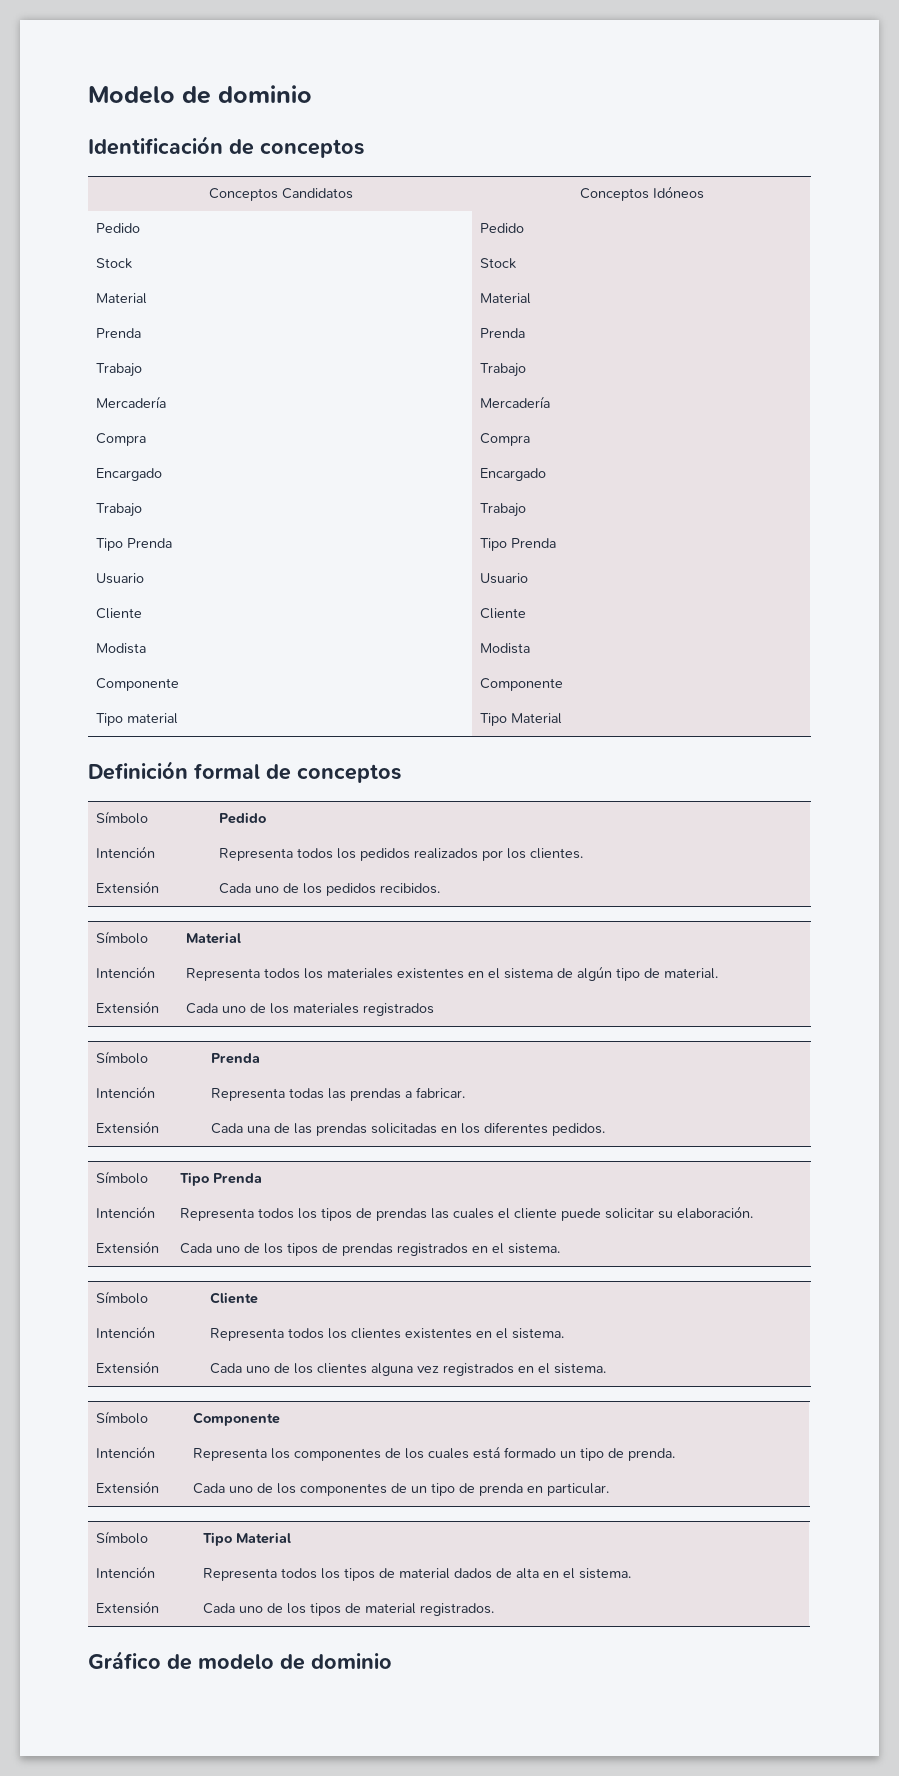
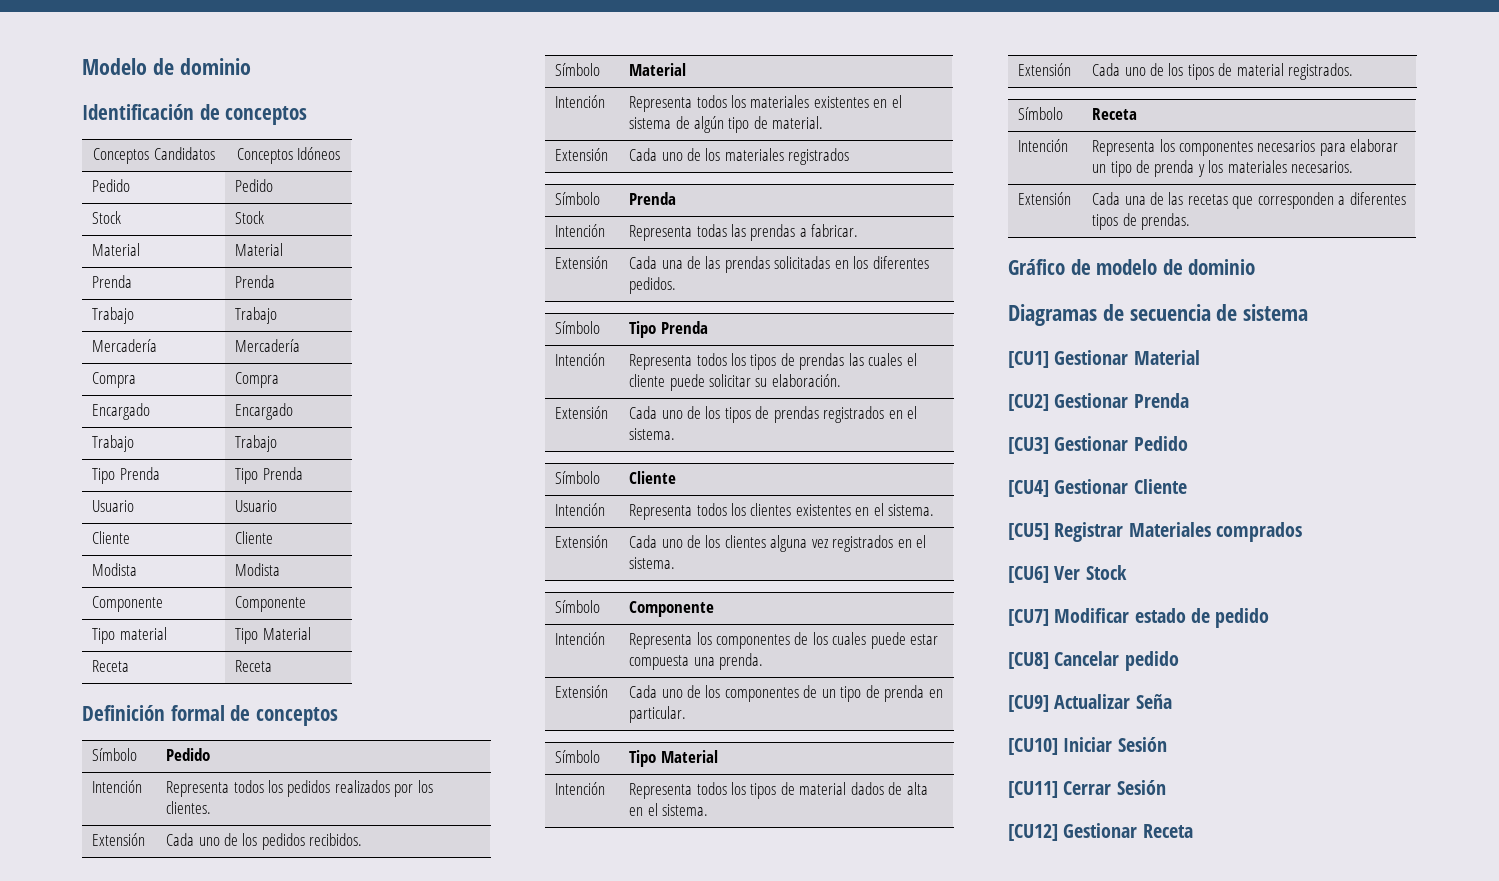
+ Receta | Receta
- Intención | Representa los componentes de los cuales está formado un tipo de prenda.
+ Intención | Representa los componentes de los cuales puede estar compuesta una prenda.
+ Símbolo | Receta
+ Intención | Representa los componentes necesarios para elaborar un tipo de prenda y los materiales necesarios.
+ Extensión | Cada una de las recetas que corresponden a diferentes tipos de prendas.
+ Diagramas de secuencia de sistema
+ [CU1] Gestionar Material
+ [CU2] Gestionar Prenda
+ [CU3] Gestionar Pedido
+ [CU4] Gestionar Cliente
+ [CU5] Registrar Materiales comprados
+ [CU6] Ver Stock
+ [CU7] Modificar estado de pedido
+ [CU8] Cancelar pedido
+ [CU9] Actualizar Seña
+ [CU10] Iniciar Sesión
+ [CU11] Cerrar Sesión
+ [CU12] Gestionar Receta

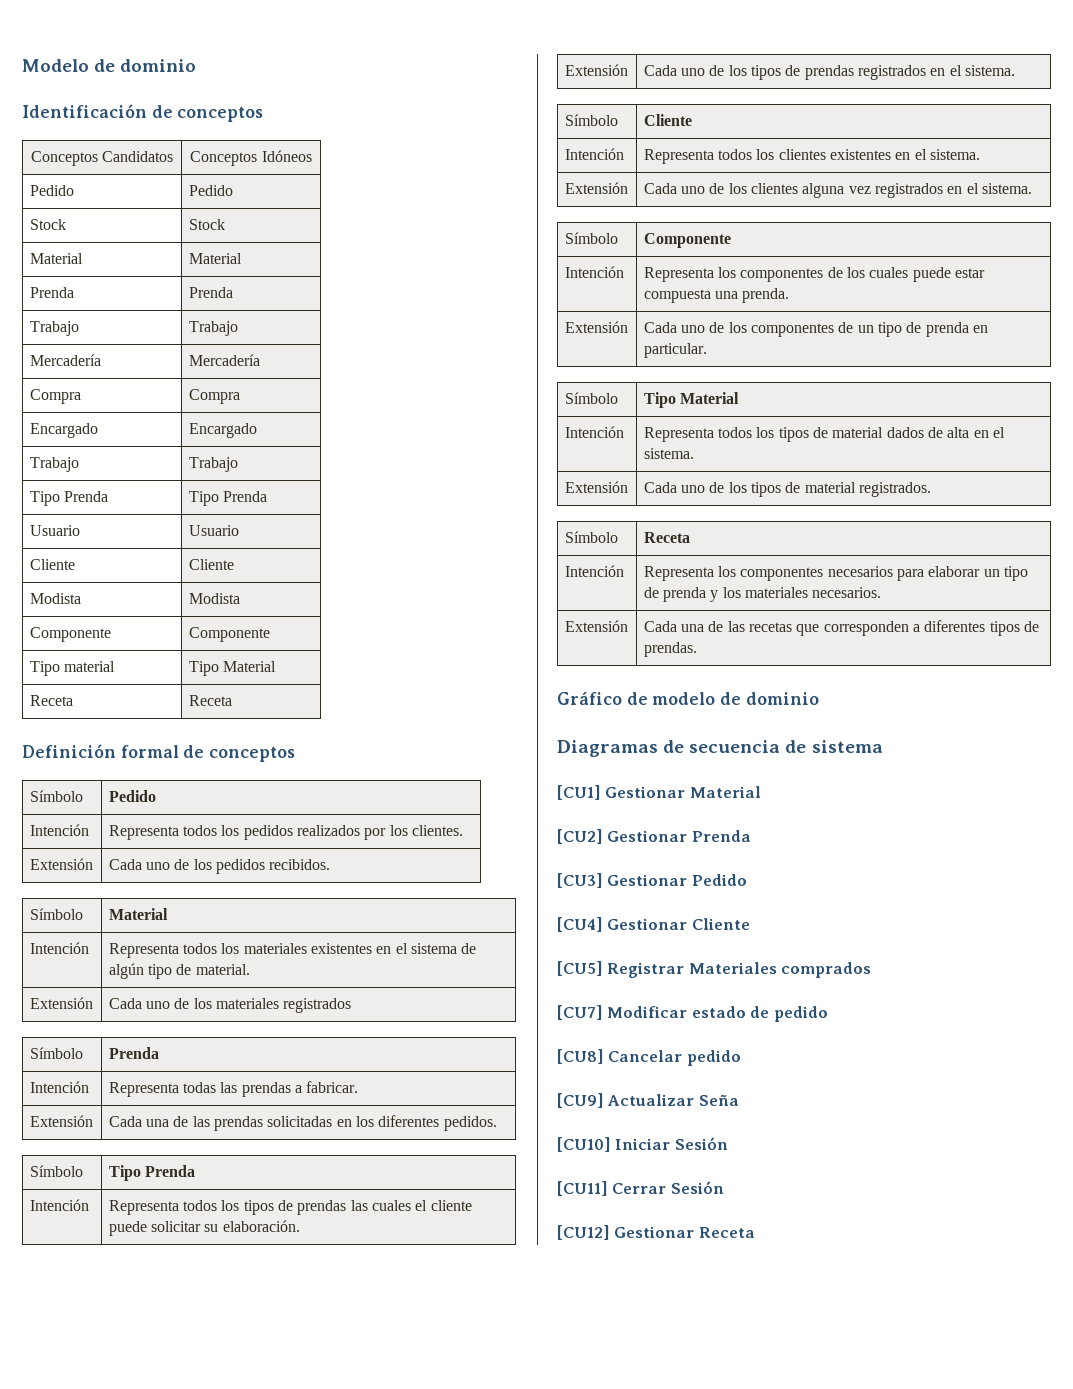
- [CU6] Ver Stock

